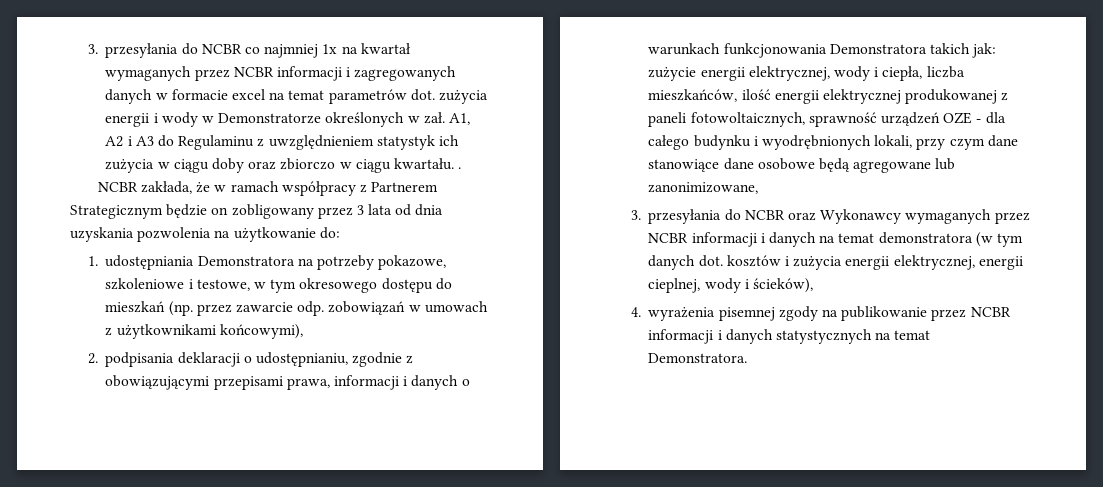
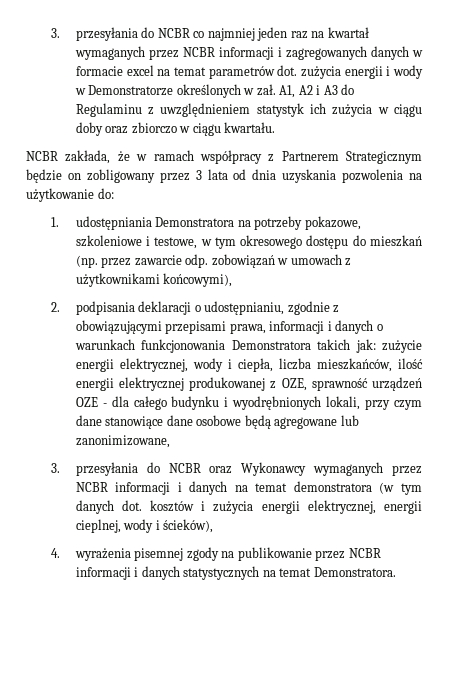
- 3. przesyłania do NCBR co najmniej 1x na kwartał wymaganych przez NCBR informacji i zagregowanych danych w formacie excel na temat parametrów dot. zużycia energii i wody w Demonstratorze określonych w zał.
+ 3. przesyłania do NCBR co najmniej jeden raz na kwartał wymaganych przez NCBR informacji i zagregowanych danych w formacie excel na temat parametrów dot. zużycia energii i wody w Demonstratorze określonych w zał.
- A1, A2 i A3 do Regulaminu z uwzględnieniem statystyk ich zużycia w ciągu doby oraz zbiorczo w ciągu kwartału. .
+ A1, A2 i A3 do Regulaminu z uwzględnieniem statystyk ich zużycia w ciągu doby oraz zbiorczo w ciągu kwartału.
- 2. podpisania deklaracji o udostępnianiu, zgodnie z obowiązującymi przepisami prawa, informacji i danych o warunkach funkcjonowania Demonstratora takich jak: zużycie energii elektrycznej, wody i ciepła, liczba mieszkańców, ilość energii elektrycznej produkowanej z paneli fotowoltaicznych, sprawność urządzeń OZE - dla całego budynku i wyodrębnionych lokali, przy czym dane stanowiące dane osobowe będą agregowane lub zanonimizowane,
+ 2. podpisania deklaracji o udostępnianiu, zgodnie z obowiązującymi przepisami prawa, informacji i danych o warunkach funkcjonowania Demonstratora takich jak: zużycie energii elektrycznej, wody i ciepła, liczba mieszkańców, ilość energii elektrycznej produkowanej z OZE, sprawność urządzeń OZE - dla całego budynku i wyodrębnionych lokali, przy czym dane stanowiące dane osobowe będą agregowane lub zanonimizowane,

